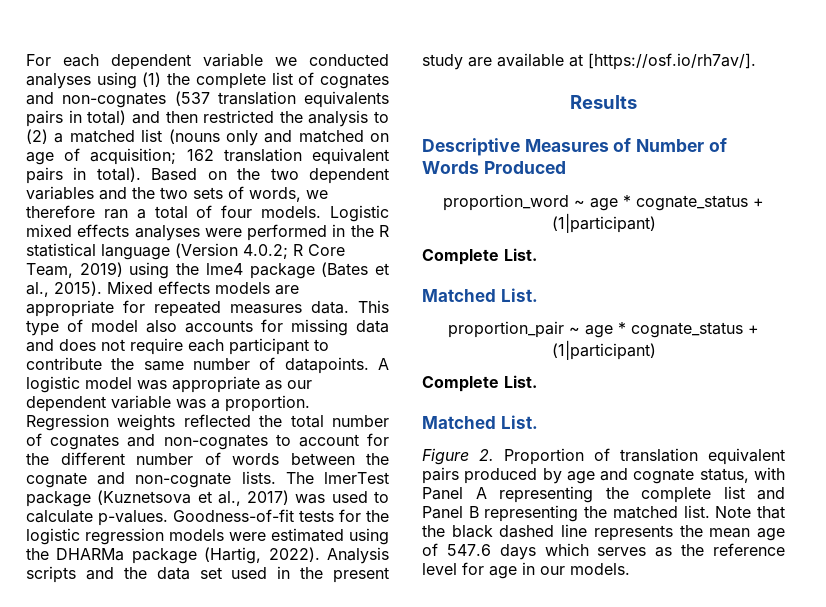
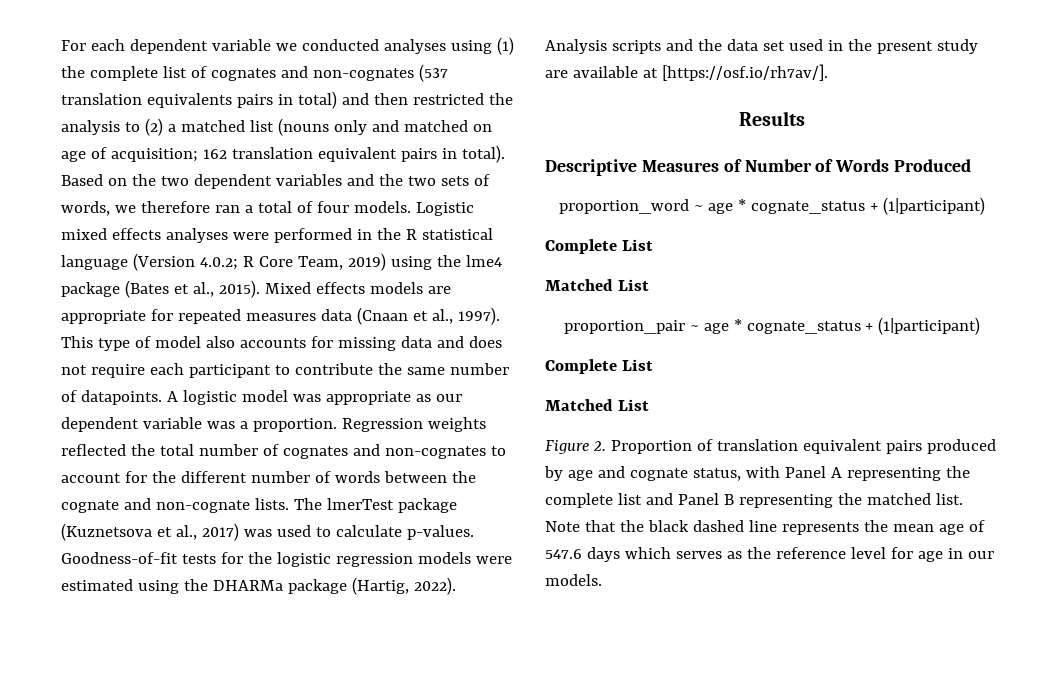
- Mixed effects models are appropriate for repeated measures data.
+ Mixed effects models are appropriate for repeated measures data (Cnaan et al., 1997).
  proportion_word ~ age * cognate_status + (1|participant)
- Complete List.
- Matched List.
+ Complete List
+ Matched List
  proportion_pair ~ age * cognate_status + (1|participant)
- Complete List.
- Matched List.
+ Complete List
+ Matched List

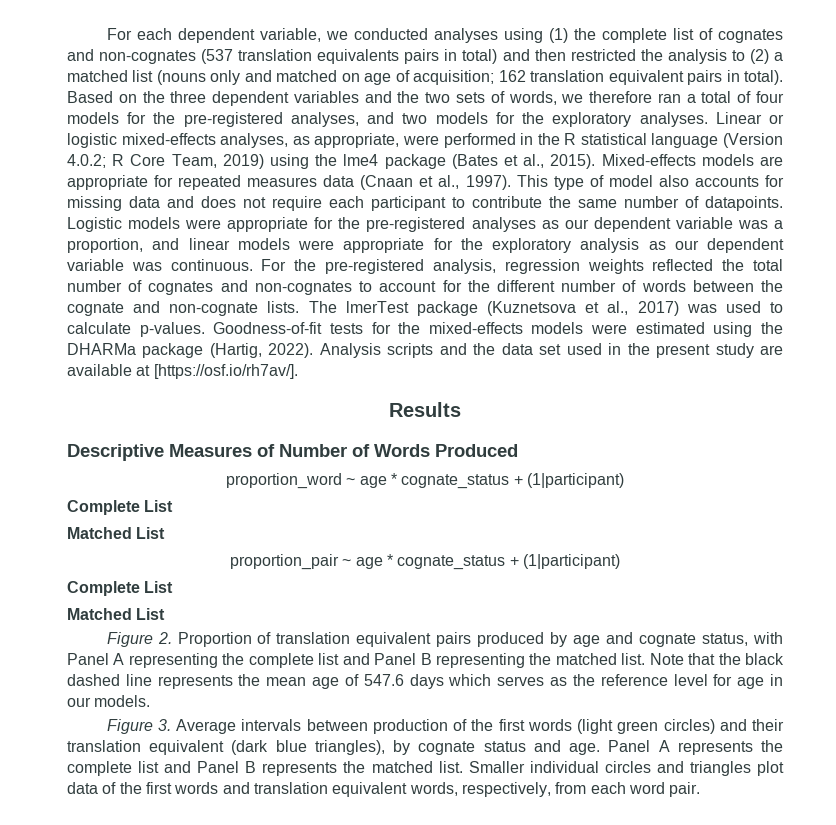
- For each dependent variable we conducted analyses using (1) the complete list of cognates and non-cognates (537 translation equivalents pairs in total) and then restricted the analysis to (2) a matched list (nouns only and matched on age of acquisition; 162 translation equivalent pairs in total).
+ For each dependent variable, we conducted analyses using (1) the complete list of cognates and non-cognates (537 translation equivalents pairs in total) and then restricted the analysis to (2) a matched list (nouns only and matched on age of acquisition; 162 translation equivalent pairs in total).
- Based on the two dependent variables and the two sets of words, we therefore ran a total of four models. Logistic mixed effects analyses were performed in the R statistical language (Version 4.0.2; R Core Team, 2019) using the lme4 package (Bates et al., 2015).
+ Based on the three dependent variables and the two sets of words, we therefore ran a total of four models for the pre-registered analyses, and two models for the exploratory analyses. Linear or logistic mixed-effects analyses, as appropriate, were performed in the R statistical language (Version 4.0.2; R Core Team, 2019) using the lme4 package (Bates et al., 2015).
- Mixed effects models are appropriate for repeated measures data (Cnaan et al., 1997).
+ Mixed-effects models are appropriate for repeated measures data (Cnaan et al., 1997).
- A logistic model was appropriate as our dependent variable was a proportion. Regression weights reflected the total number of cognates and non-cognates to account for the different number of words between the cognate and non-cognate lists.
+ Logistic models were appropriate for the pre-registered analyses as our dependent variable was a proportion, and linear models were appropriate for the exploratory analysis as our dependent variable was continuous. For the pre-registered analysis, regression weights reflected the total number of cognates and non-cognates to account for the different number of words between the cognate and non-cognate lists.
- Goodness-of-fit tests for the logistic regression models were estimated using the DHARMa package (Hartig, 2022).
+ Goodness-of-fit tests for the mixed-effects models were estimated using the DHARMa package (Hartig, 2022).
+ Figure 3. Average intervals between production of the first words (light green circles) and their translation equivalent (dark blue triangles), by cognate status and age. Panel A represents the complete list and Panel B represents the matched list. Smaller individual circles and triangles plot data of the first words and translation equivalent words, respectively, from each word pair.

